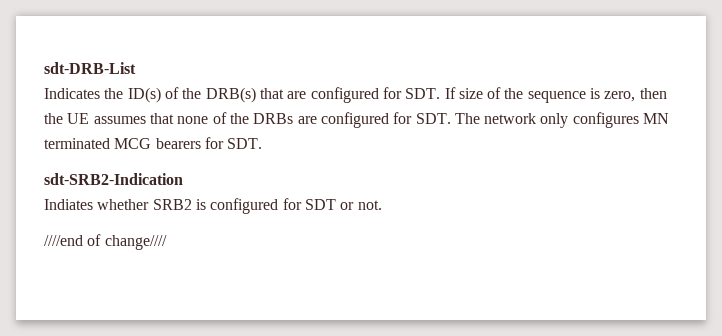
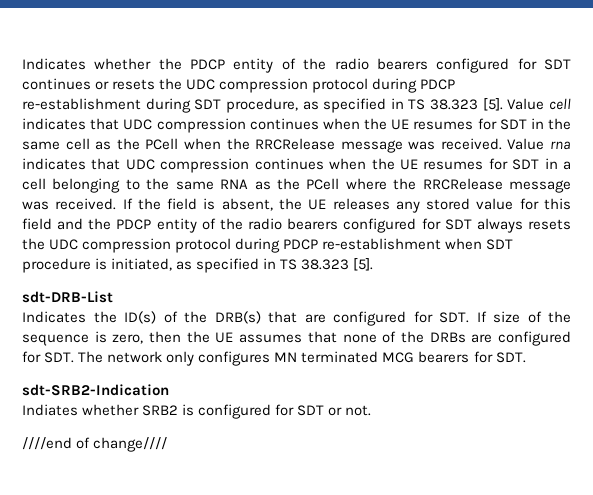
+ Indicates whether the PDCP entity of the radio bearers configured for SDT continues or resets the UDC compression protocol during PDCP re-establishment during SDT procedure, as specified in TS 38.323 [5]. Value cell indicates that UDC compression continues when the UE resumes for SDT in the same cell as the PCell when the RRCRelease message was received. Value rna indicates that UDC compression continues when the UE resumes for SDT in a cell belonging to the same RNA as the PCell where the RRCRelease message was received. If the field is absent, the UE releases any stored value for this field and the PDCP entity of the radio bearers configured for SDT always resets the UDC compression protocol during PDCP re-establishment when SDT procedure is initiated, as specified in TS 38.323 [5].

